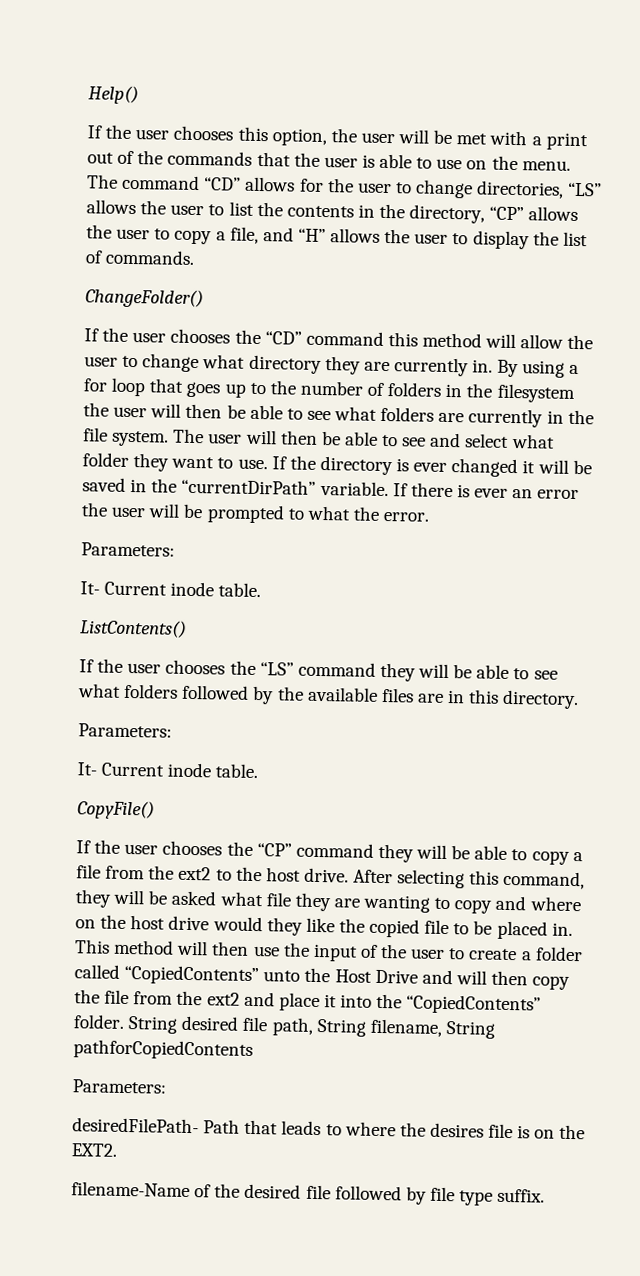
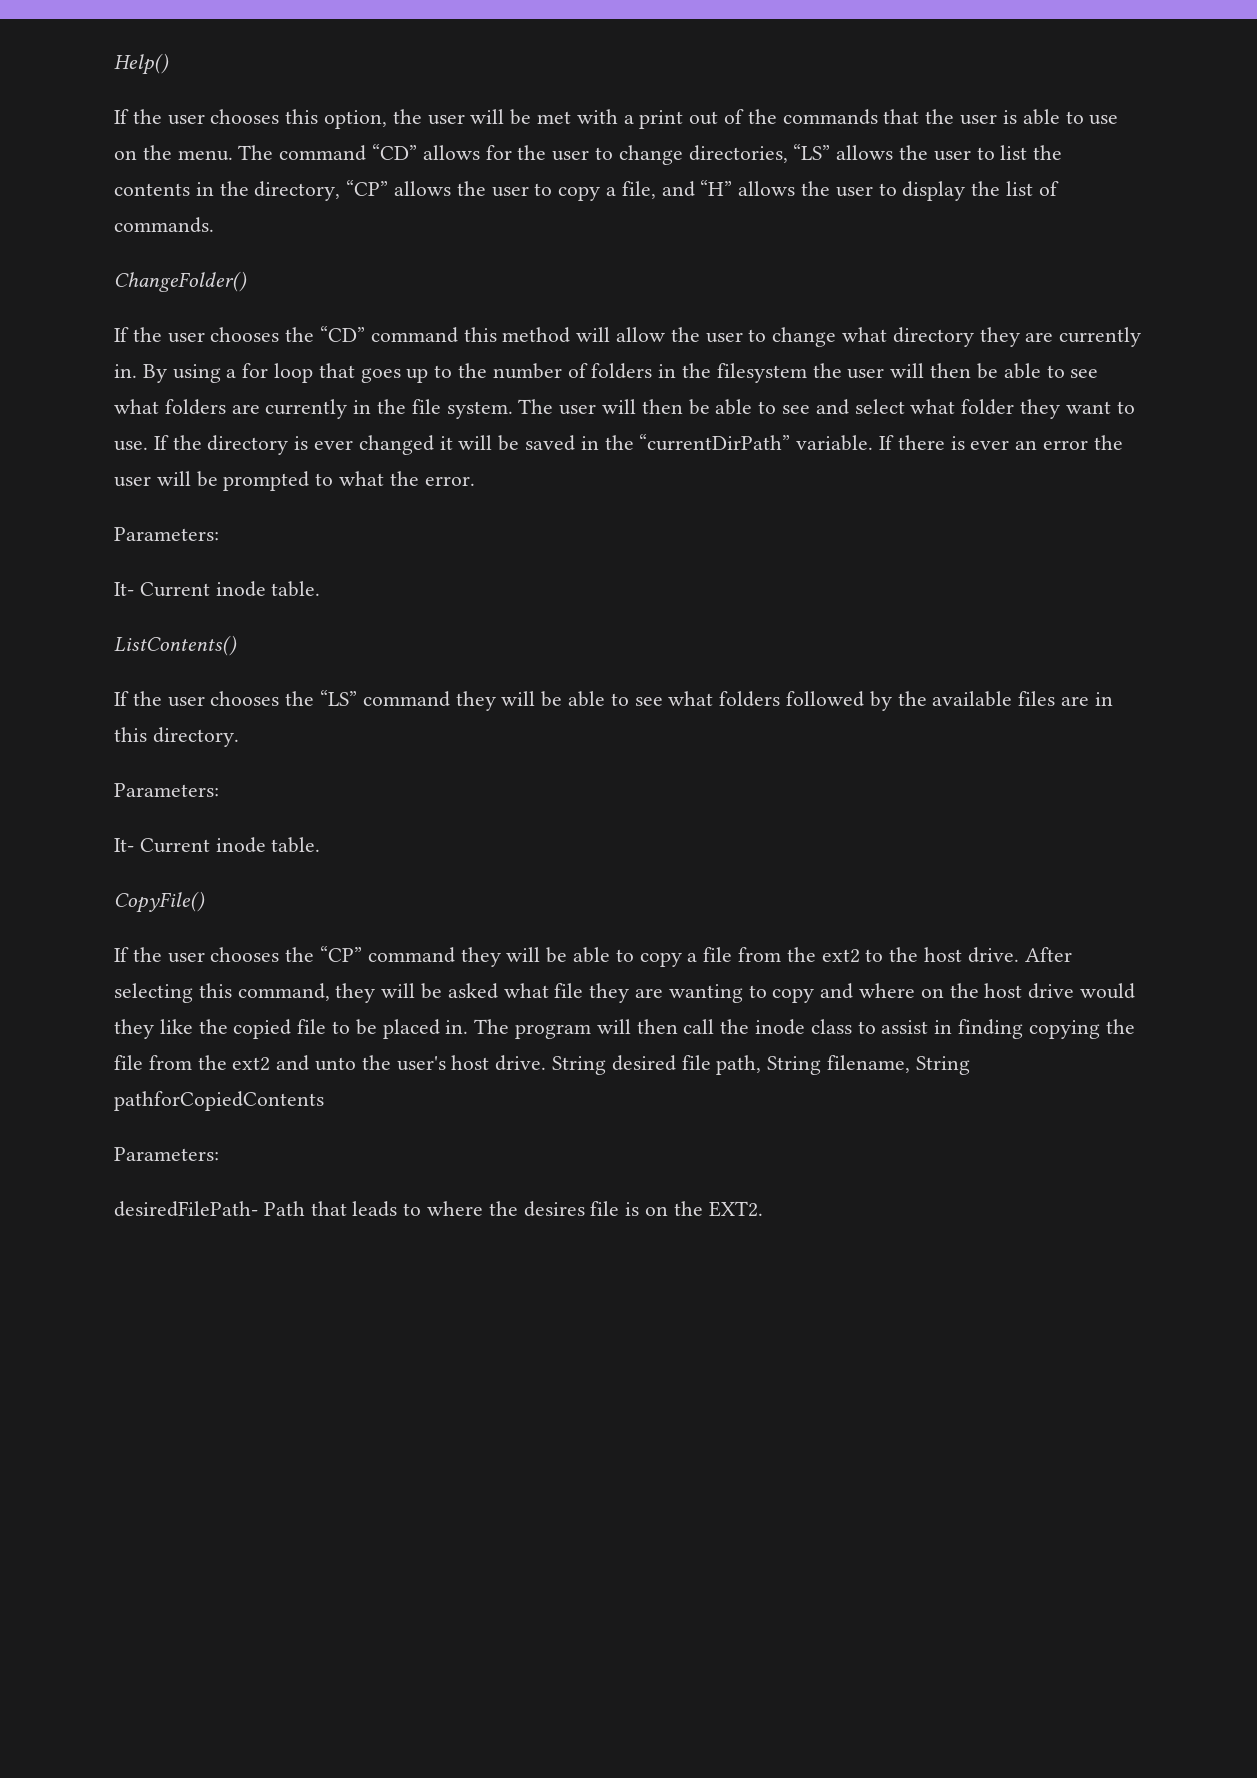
- This method will then use the input of the user to create a folder called “CopiedContents” unto the Host Drive and will then copy the file from the ext2 and place it into the “CopiedContents” folder.
+ The program will then call the inode class to assist in finding copying the file from the ext2 and unto the user's host drive.
- filename-Name of the desired file followed by file type suffix.

